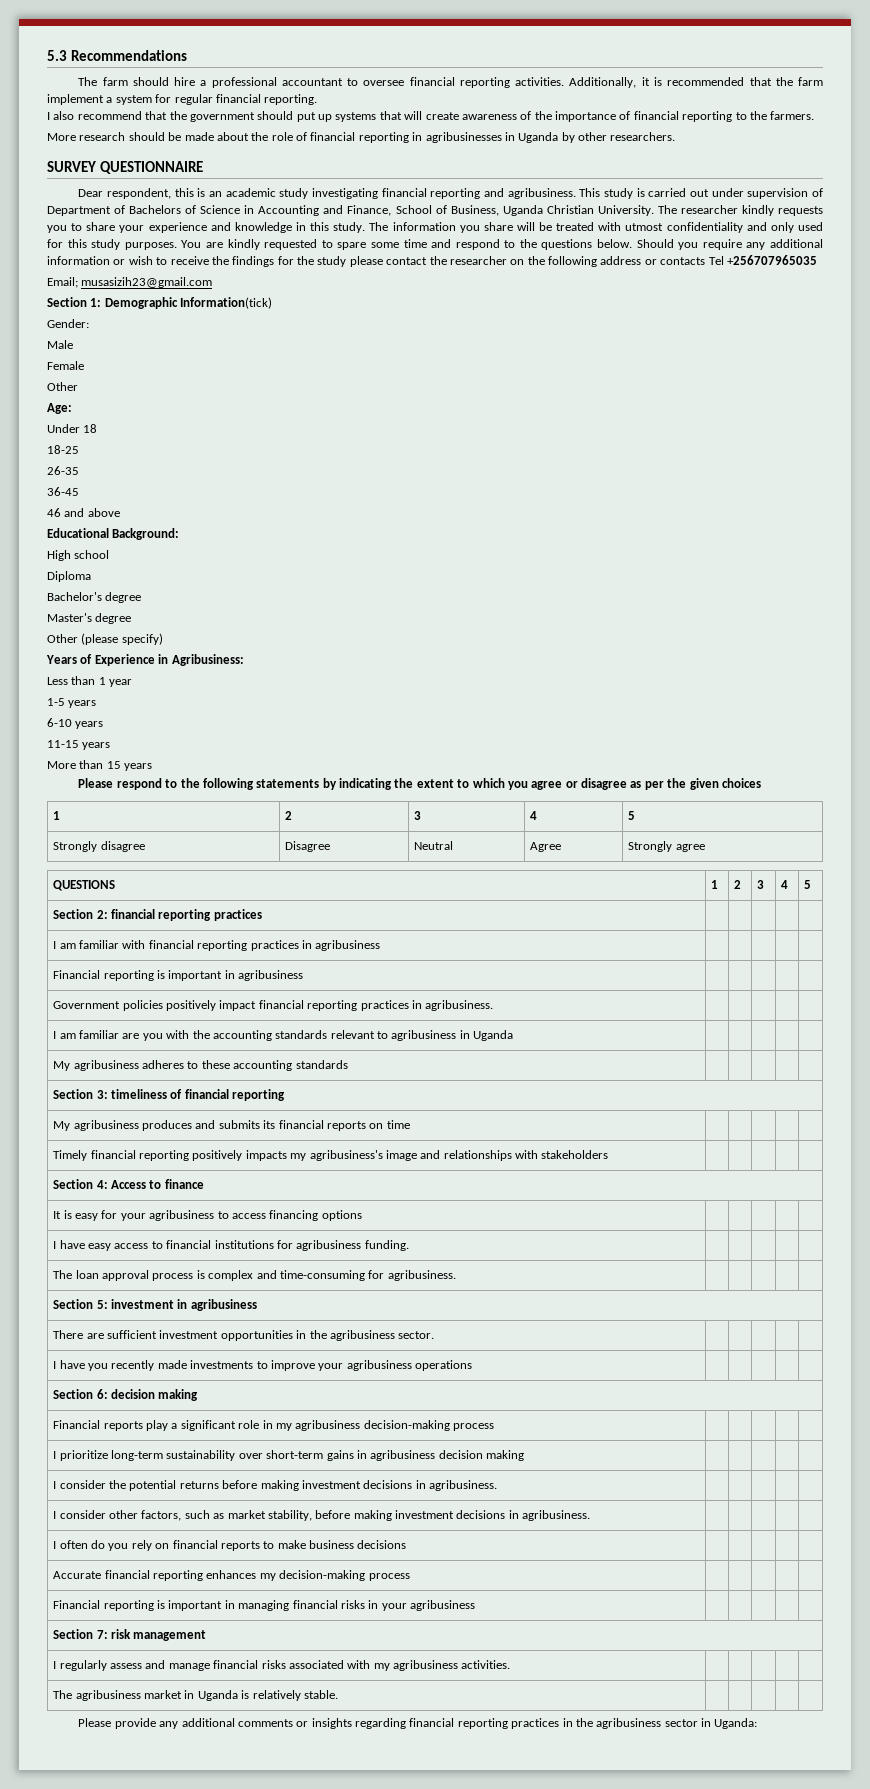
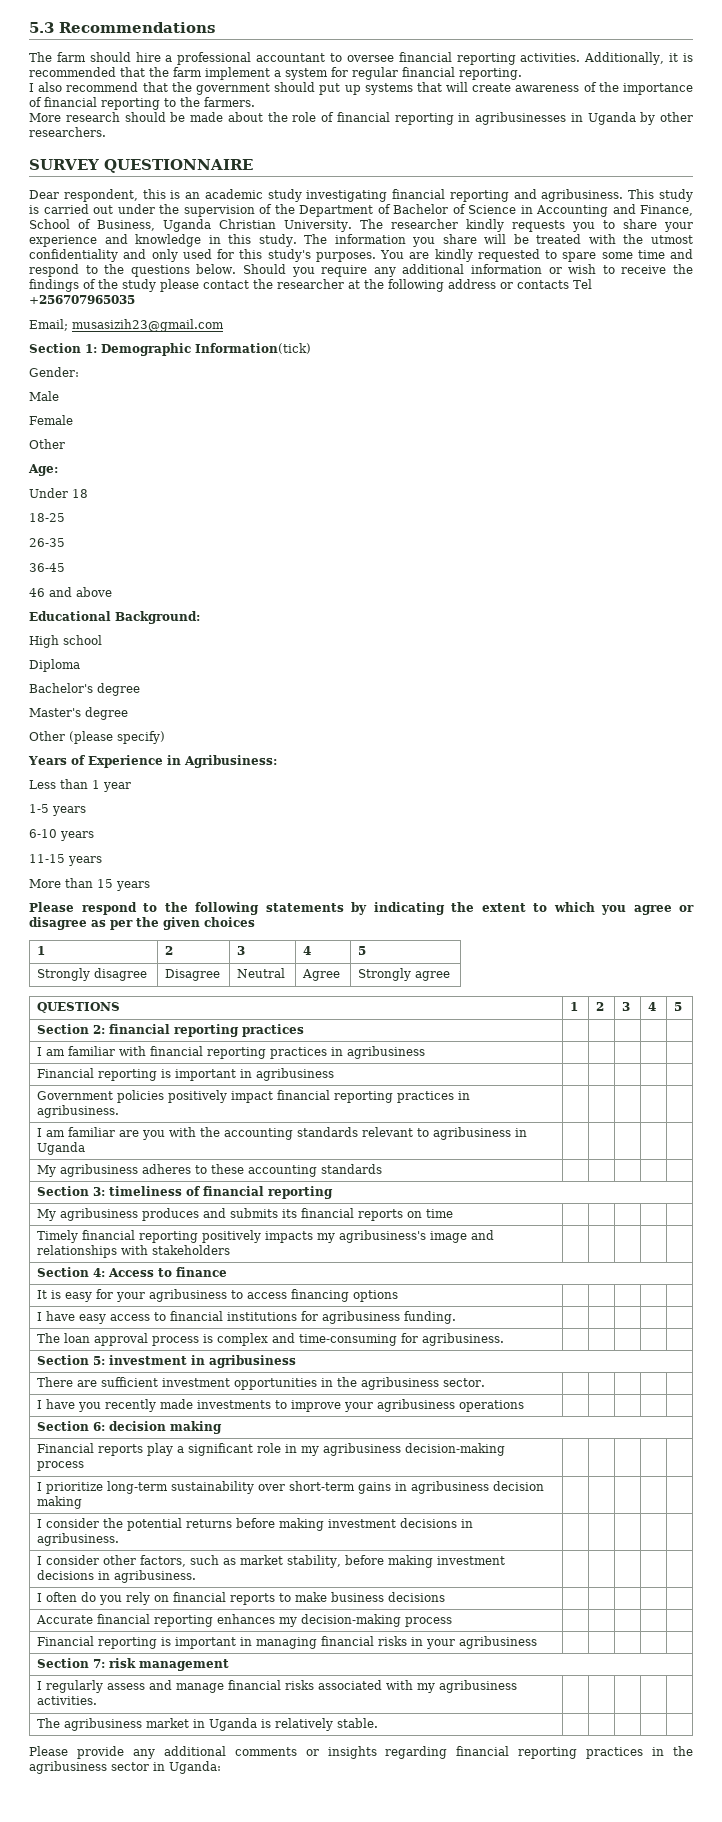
- This study is carried out under supervision of Department of Bachelors of Science in Accounting and Finance, School of Business, Uganda Christian University.
+ This study is carried out under the supervision of the Department of Bachelor of Science in Accounting and Finance, School of Business, Uganda Christian University.
- The information you share will be treated with utmost confidentiality and only used for this study purposes.
+ The information you share will be treated with the utmost confidentiality and only used for this study's purposes.
- Should you require any additional information or wish to receive the findings for the study please contact the researcher on the following address or contacts Tel +256707965035
+ Should you require any additional information or wish to receive the findings of the study please contact the researcher at the following address or contacts Tel +256707965035

